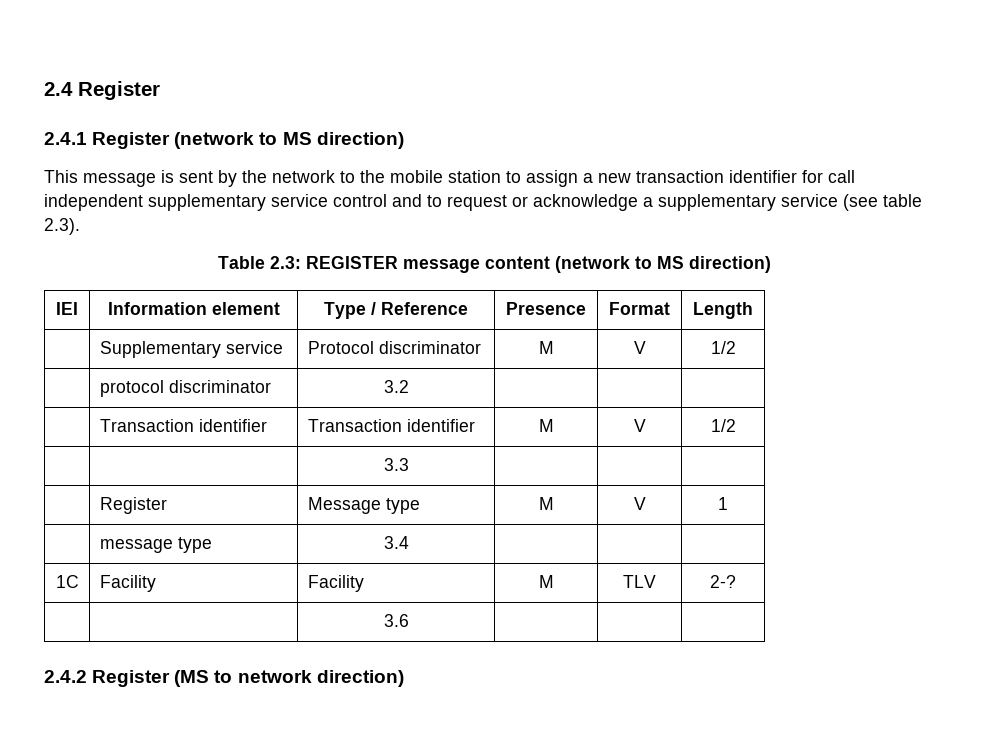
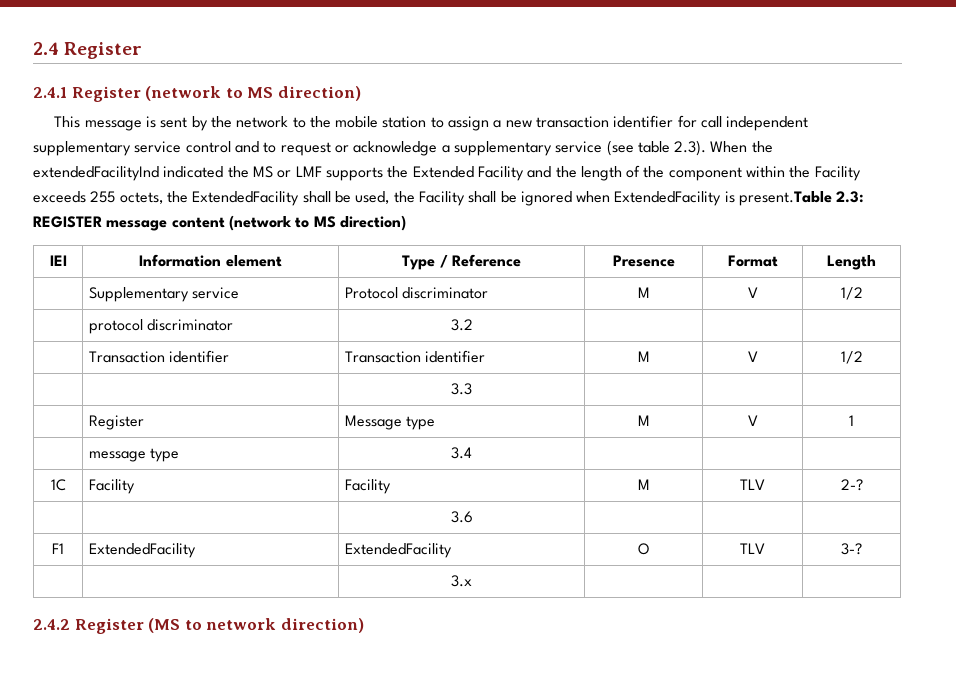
- This message is sent by the network to the mobile station to assign a new transaction identifier for call independent supplementary service control and to request or acknowledge a supplementary service (see table 2.3).
- Table 2.3: REGISTER message content (network to MS direction)
+ This message is sent by the network to the mobile station to assign a new transaction identifier for call independent supplementary service control and to request or acknowledge a supplementary service (see table 2.3). When the extendedFacilityInd indicated the MS or LMF supports the Extended Facility and the length of the component within the Facility exceeds 255 octets, the ExtendedFacility shall be used, the Facility shall be ignored when ExtendedFacility is present.Table 2.3: REGISTER message content (network to MS direction)
+ F1 | ExtendedFacility | ExtendedFacility | O | TLV | 3-?
+ | | 3.x | | |

